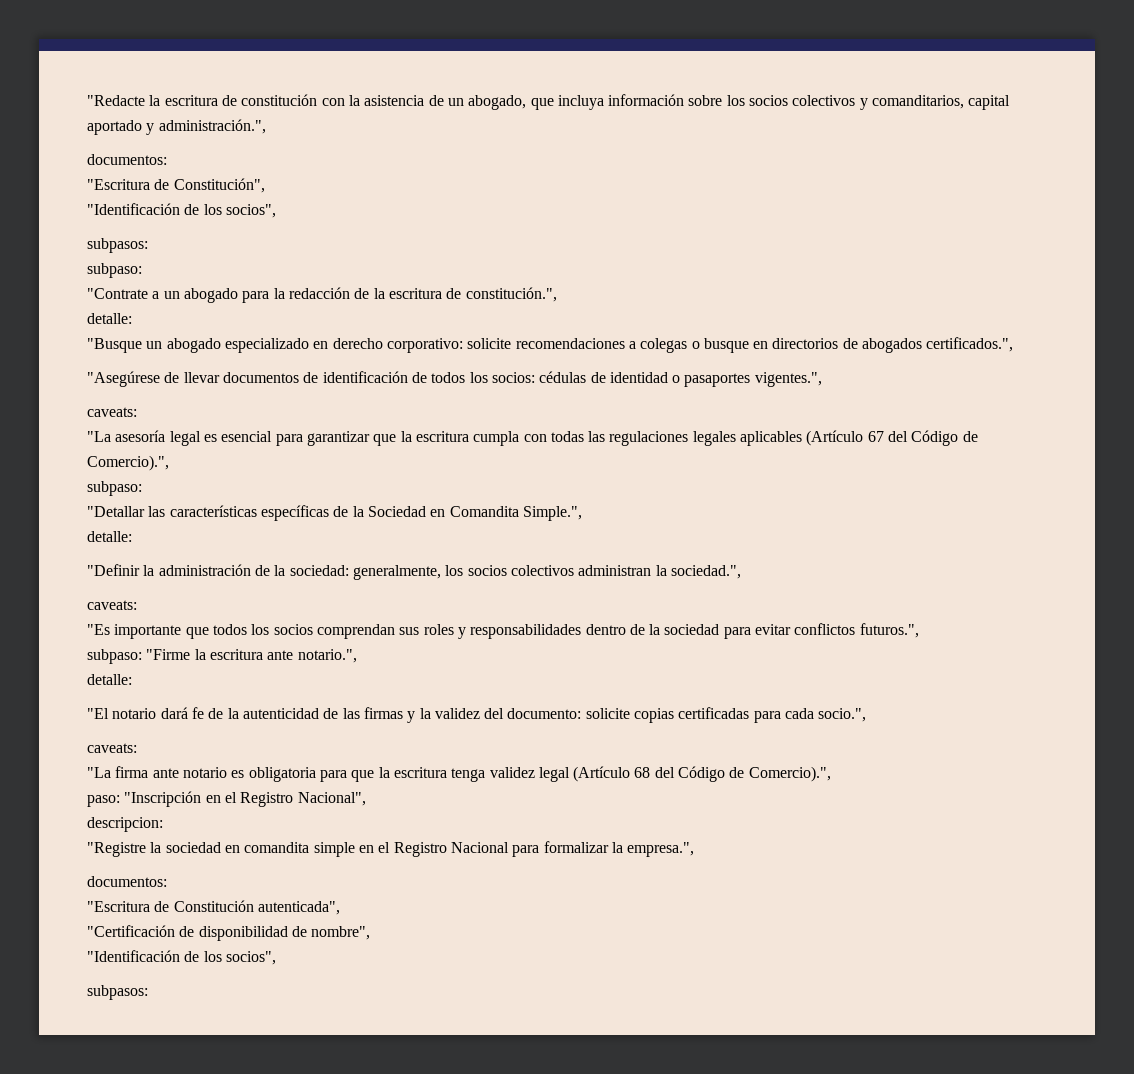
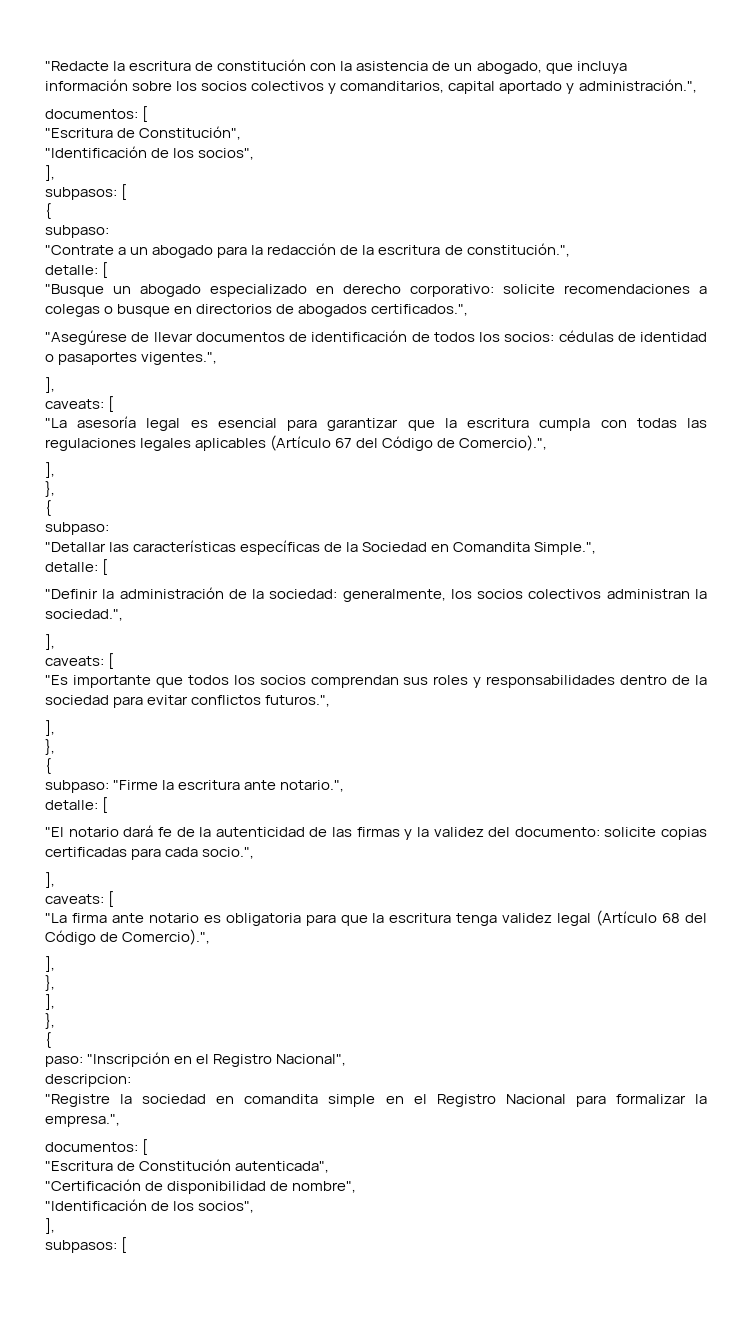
  "Redacte la escritura de constitución con la asistencia de un abogado, que incluya información sobre los socios colectivos y comanditarios, capital aportado y administración.",
- documentos:
+ documentos: [
  "Escritura de Constitución",
  "Identificación de los socios",
- subpasos:
+ ],
+ subpasos: [
+ {
  "Contrate a un abogado para la redacción de la escritura de constitución.",
- detalle:
+ detalle: [
  "Asegúrese de llevar documentos de identificación de todos los socios: cédulas de identidad o pasaportes vigentes.",
- caveats:
+ ],
+ caveats: [
  "La asesoría legal es esencial para garantizar que la escritura cumpla con todas las regulaciones legales aplicables (Artículo 67 del Código de Comercio).",
+ ],
+ },
+ {
  "Detallar las características específicas de la Sociedad en Comandita Simple.",
- detalle:
+ detalle: [
  "Definir la administración de la sociedad: generalmente, los socios colectivos administran la sociedad.",
- caveats:
+ ],
+ caveats: [
  "Es importante que todos los socios comprendan sus roles y responsabilidades dentro de la sociedad para evitar conflictos futuros.",
+ ],
+ },
+ {
  subpaso: "Firme la escritura ante notario.",
- detalle:
+ detalle: [
  "El notario dará fe de la autenticidad de las firmas y la validez del documento: solicite copias certificadas para cada socio.",
- caveats:
+ ],
+ caveats: [
  "La firma ante notario es obligatoria para que la escritura tenga validez legal (Artículo 68 del Código de Comercio).",
+ ],
+ },
+ ],
+ },
+ {
  "Registre la sociedad en comandita simple en el Registro Nacional para formalizar la empresa.",
- documentos:
+ documentos: [
  "Certificación de disponibilidad de nombre",
  "Identificación de los socios",
- subpasos:
+ ],
+ subpasos: [

